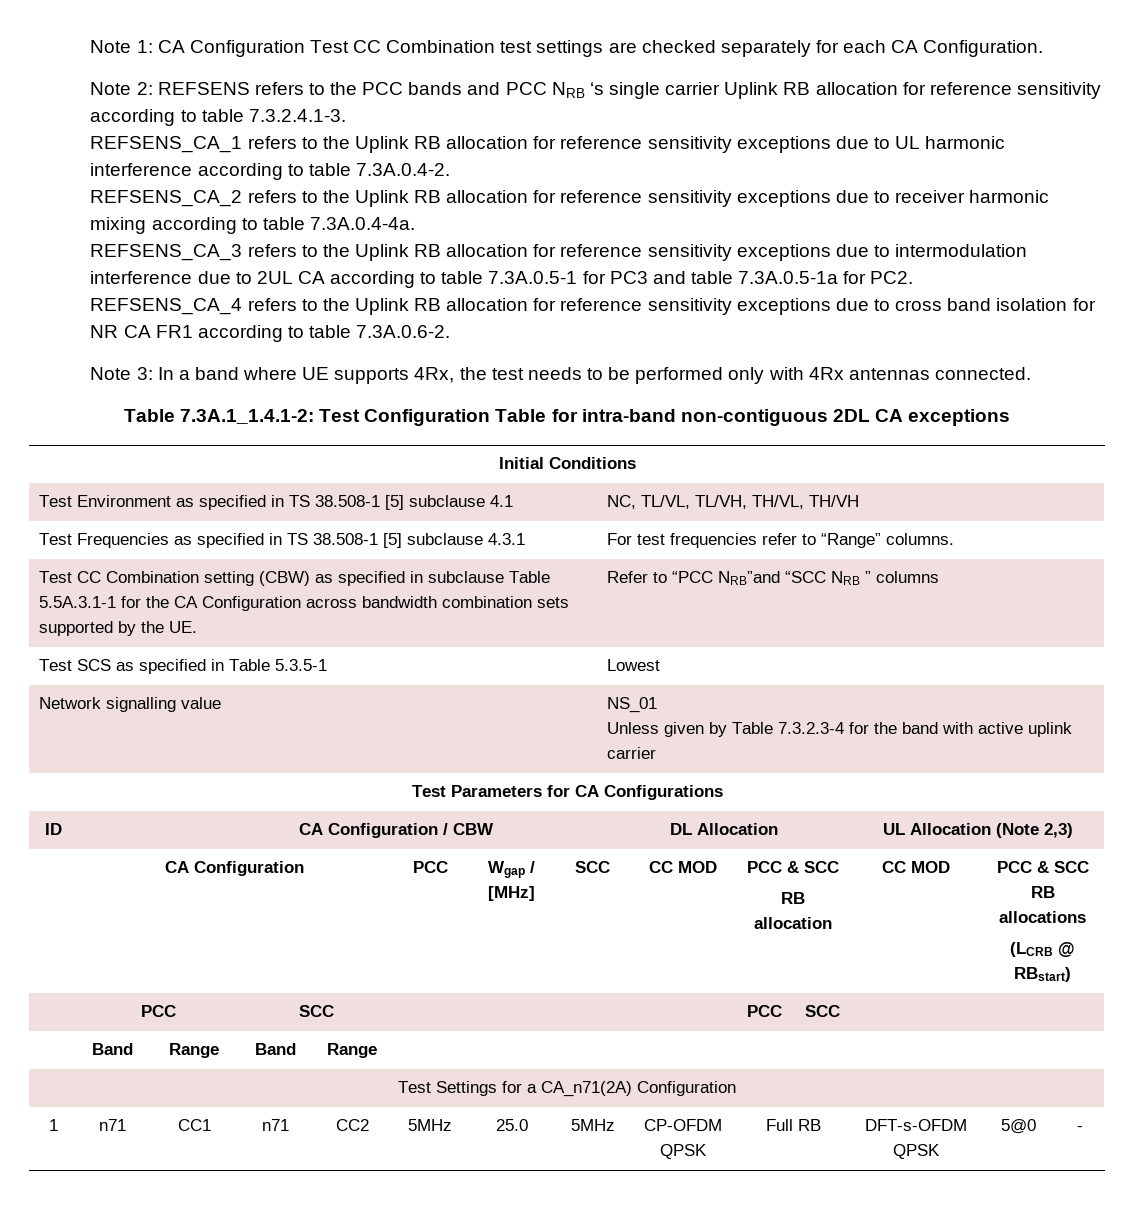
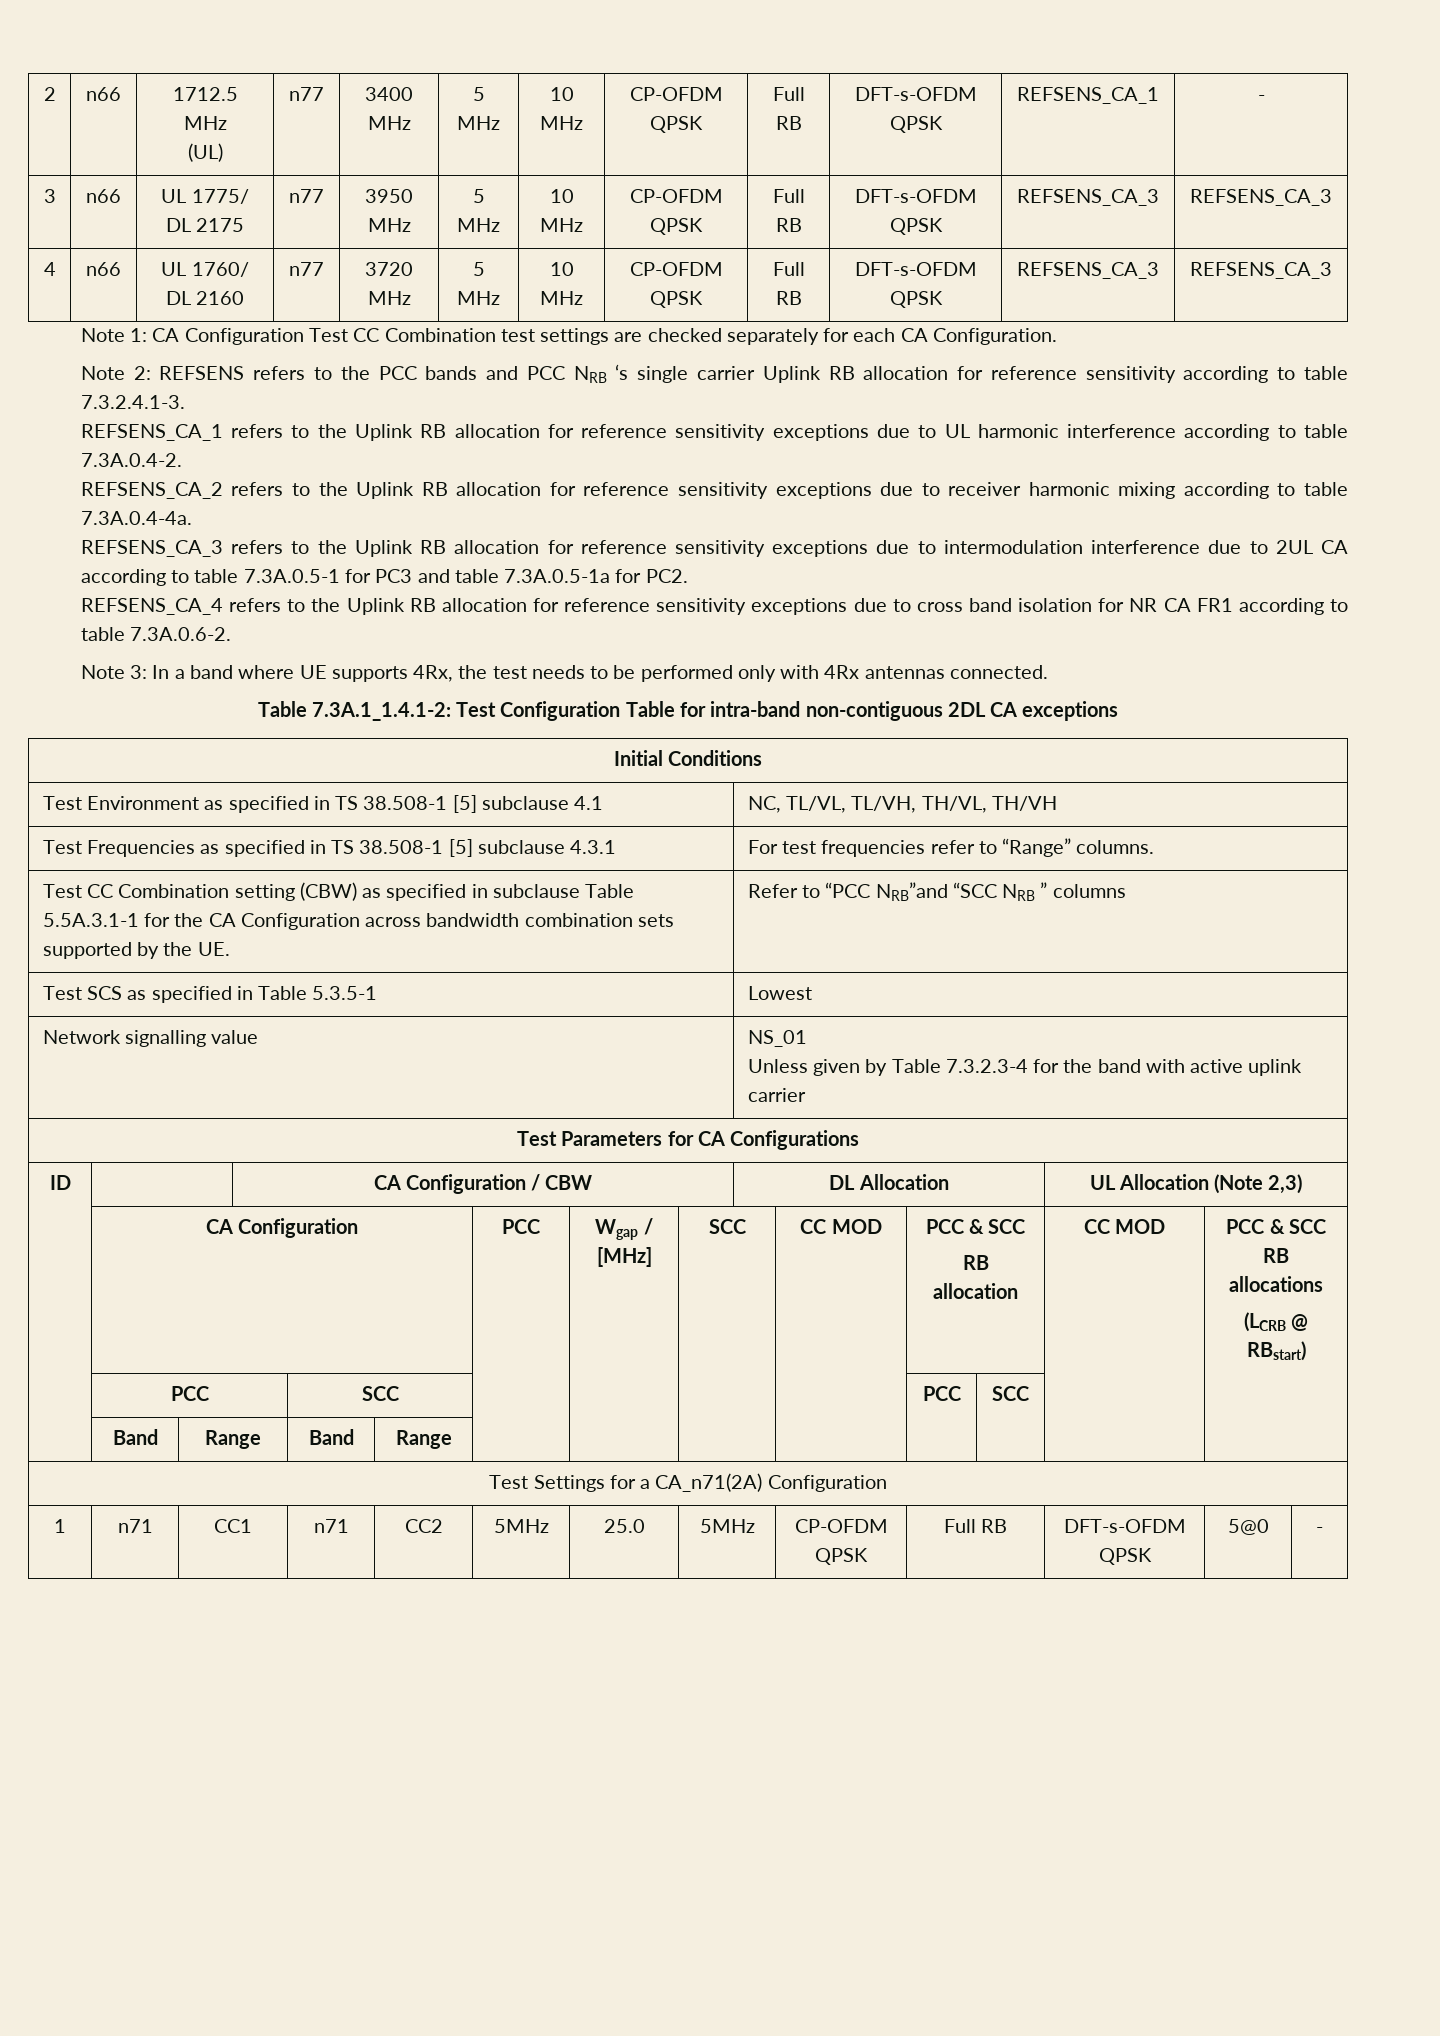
+ 2 | n66 | 1712.5 MHz
+ (UL) | n77 | 3400 MHz | 5 MHz | 10 MHz | CP-OFDM QPSK | Full RB | DFT-s-OFDM QPSK | REFSENS_CA_1 | -
+ 3 | n66 | UL 1775/ DL 2175 | n77 | 3950 MHz | 5 MHz | 10 MHz | CP-OFDM QPSK | Full RB | DFT-s-OFDM QPSK | REFSENS_CA_3 | REFSENS_CA_3
+ 4 | n66 | UL 1760/ DL 2160 | n77 | 3720 MHz | 5 MHz | 10 MHz | CP-OFDM QPSK | Full RB | DFT-s-OFDM QPSK | REFSENS_CA_3 | REFSENS_CA_3

